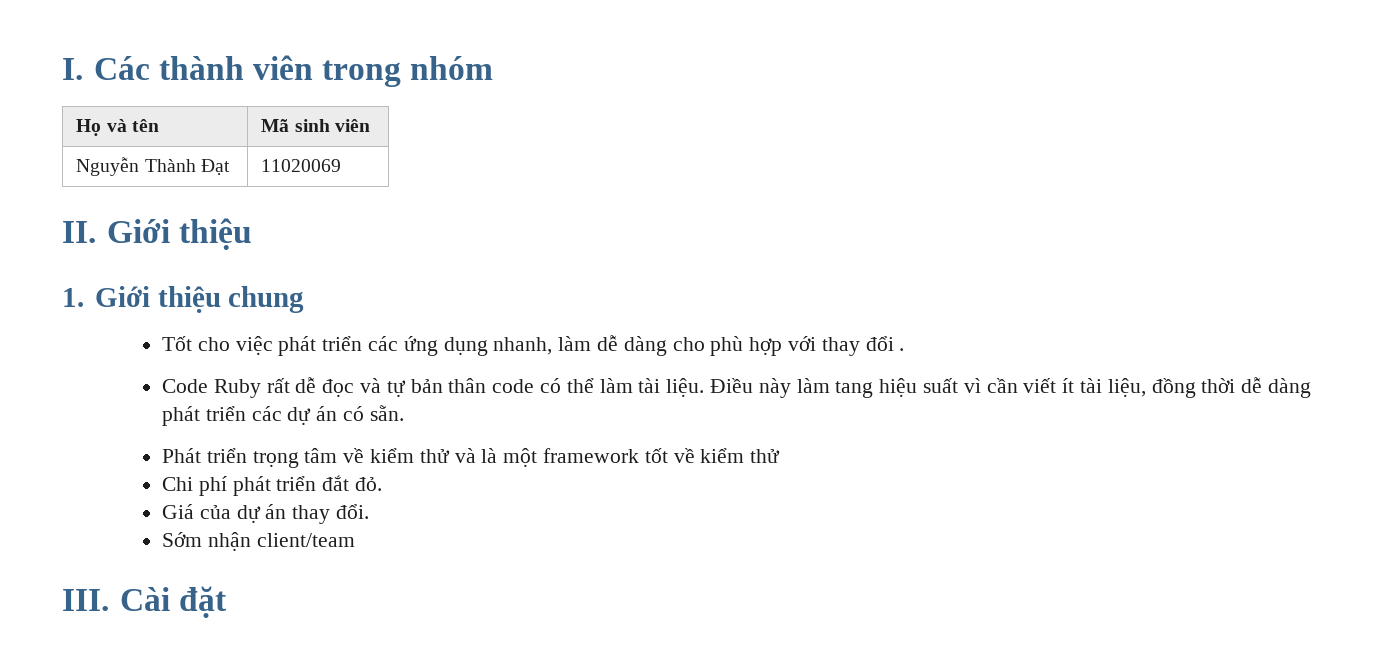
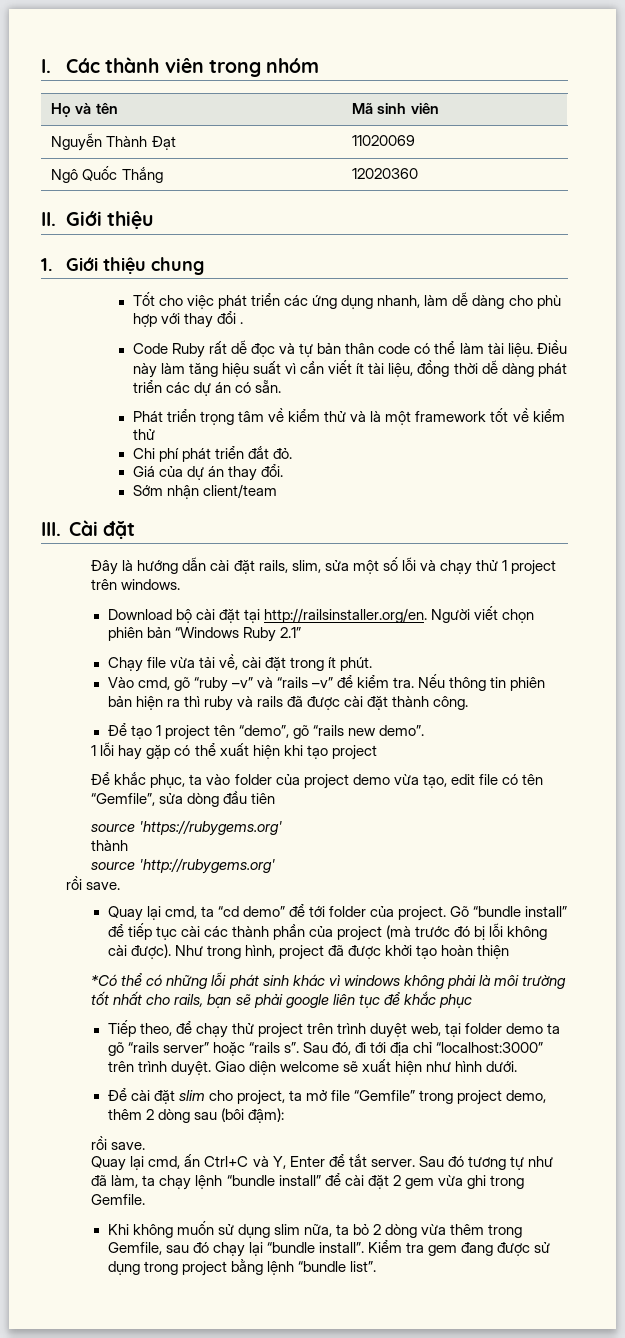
+ Ngô Quốc Thắng | 12020360
- Điều này làm tang hiệu suất vì cần viết ít tài liệu, đồng thời dễ dàng phát triển các dự án có sẵn.
+ Điều này làm tăng hiệu suất vì cần viết ít tài liệu, đồng thời dễ dàng phát triển các dự án có sẵn.
+ Đây là hướng dẫn cài đặt rails, slim, sửa một số lỗi và chạy thử 1 project trên windows.
+ Download bộ cài đặt tại http://railsinstaller.org/en. Người viết chọn phiên bản “Windows Ruby 2.1”
+ Chạy file vừa tải về, cài đặt trong ít phút.
+ Vào cmd, gõ “ruby –v” và “rails –v” để kiểm tra. Nếu thông tin phiên bản hiện ra thì ruby và rails đã được cài đặt thành công.
+ Để tạo 1 project tên “demo”, gõ “rails new demo”.
+ 1 lỗi hay gặp có thể xuất hiện khi tạo project
+ Để khắc phục, ta vào folder của project demo vừa tạo, edit file có tên “Gemfile”, sửa dòng đầu tiên
+ source 'https://rubygems.org'
+ thành
+ source 'http://rubygems.org'
+ rồi save.
+ Quay lại cmd, ta “cd demo” để tới folder của project. Gõ “bundle install” để tiếp tục cài các thành phần của project (mà trước đó bị lỗi không cài được). Như trong hình, project đã được khởi tạo hoàn thiện
+ *Có thể có những lỗi phát sinh khác vì windows không phải là môi trường tốt nhất cho rails, bạn sẽ phải google liên tục để khắc phục
+ Tiếp theo, để chạy thử project trên trình duyệt web, tại folder demo ta gõ “rails server” hoặc “rails s”. Sau đó, đi tới địa chỉ “localhost:3000” trên trình duyệt. Giao diện welcome sẽ xuất hiện như hình dưới.
+ Để cài đặt slim cho project, ta mở file “Gemfile” trong project demo, thêm 2 dòng sau (bôi đậm):
+ rồi save.
+ Quay lại cmd, ấn Ctrl+C và Y, Enter để tắt server. Sau đó tương tự như đã làm, ta chạy lệnh “bundle install” để cài đặt 2 gem vừa ghi trong Gemfile.
+ Khi không muốn sử dụng slim nữa, ta bỏ 2 dòng vừa thêm trong Gemfile, sau đó chạy lại “bundle install”. Kiểm tra gem đang được sử dụng trong project bằng lệnh “bundle list”.

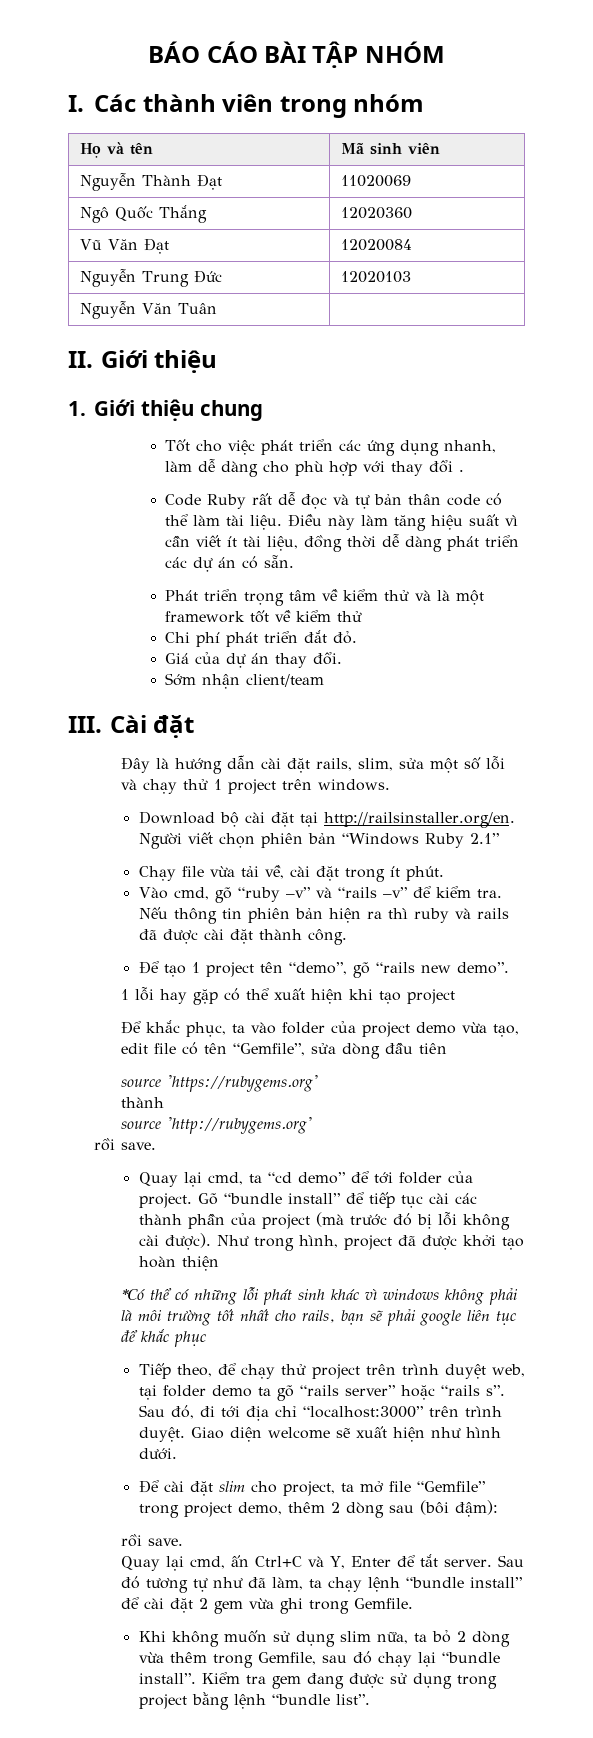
+ BÁO CÁO BÀI TẬP NHÓM
+ Vũ Văn Đạt | 12020084
+ Nguyễn Trung Đức | 12020103
+ Nguyễn Văn Tuân |

